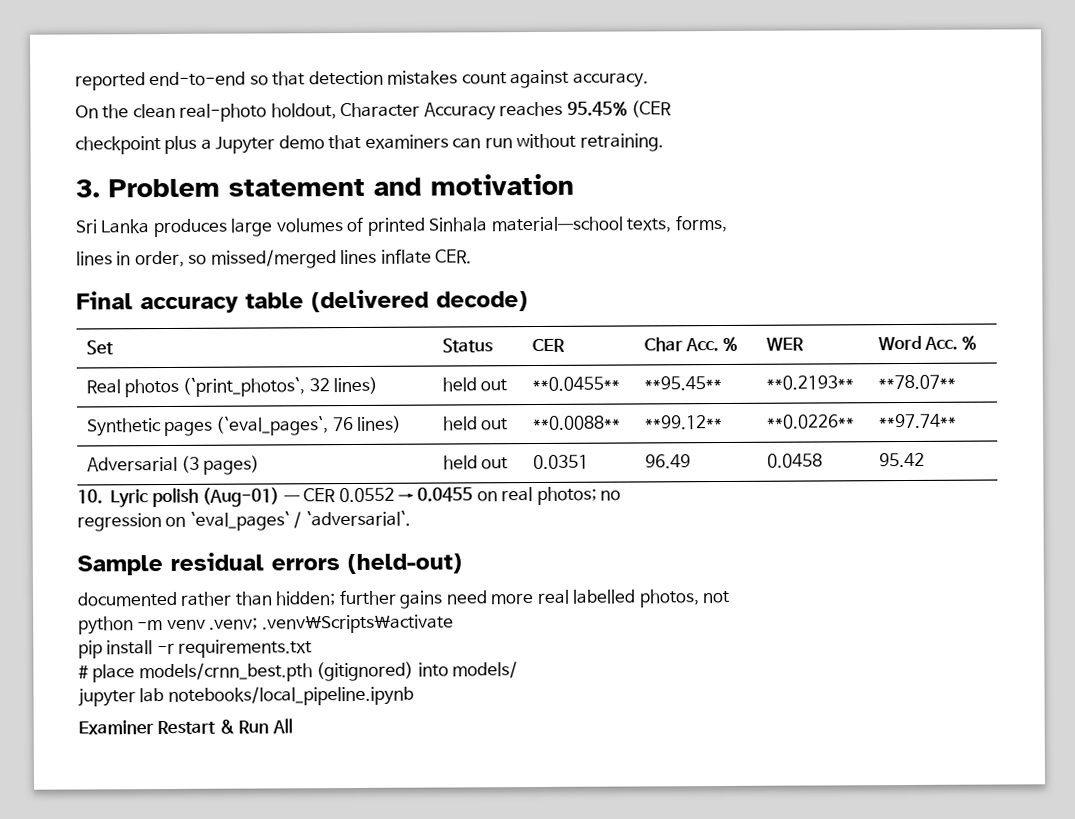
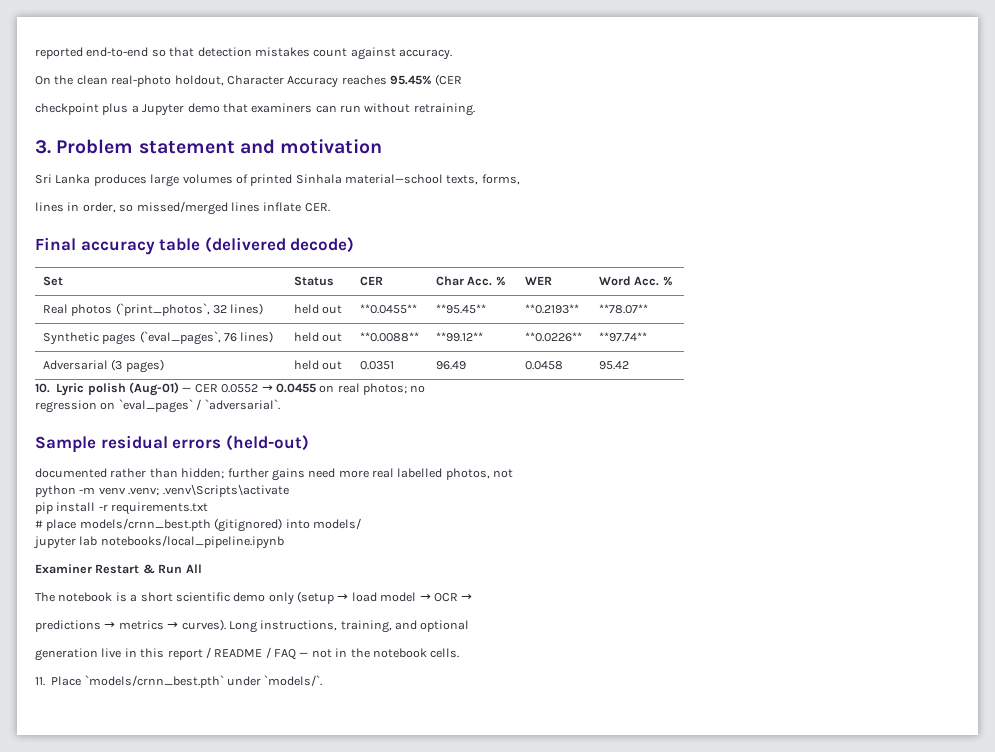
+ The notebook is a short scientific demo only (setup → load model → OCR →
+ predictions → metrics → curves). Long instructions, training, and optional
+ generation live in this report / README / FAQ — not in the notebook cells.
+ 11. Place `models/crnn_best.pth` under `models/`.

